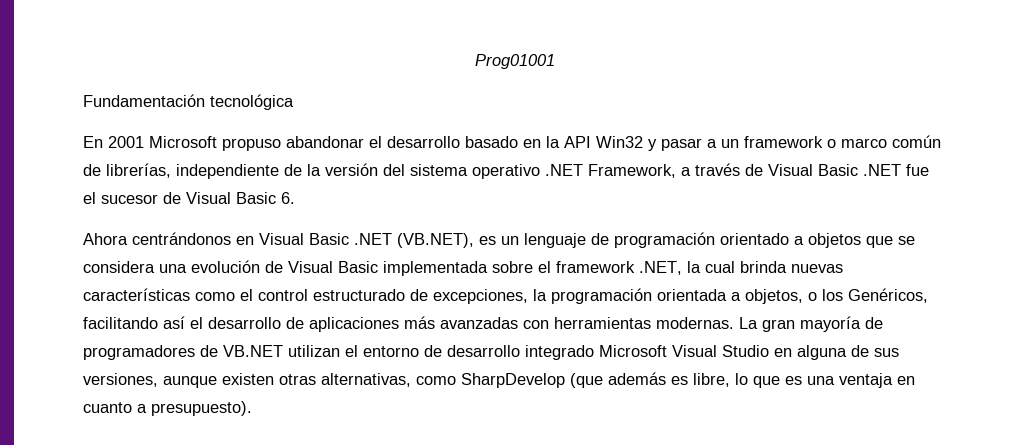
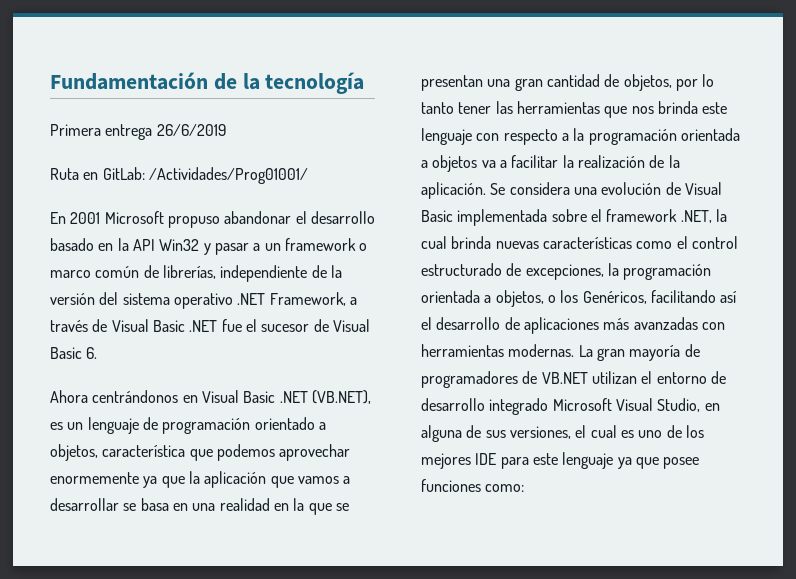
- Prog01001
- Fundamentación tecnológica
+ Fundamentación de la tecnología
+ Primera entrega 26/6/2019
+ Ruta en GitLab: /Actividades/Prog01001/
- Ahora centrándonos en Visual Basic .NET (VB.NET), es un lenguaje de programación orientado a objetos que se considera una evolución de Visual Basic implementada sobre el framework .NET, la cual brinda nuevas características como el control estructurado de excepciones, la programación orientada a objetos, o los Genéricos, facilitando así el desarrollo de aplicaciones más avanzadas con herramientas modernas.
+ Ahora centrándonos en Visual Basic .NET (VB.NET), es un lenguaje de programación orientado a objetos, característica que podemos aprovechar enormemente ya que la aplicación que vamos a desarrollar se basa en una realidad en la que se presentan una gran cantidad de objetos, por lo tanto tener las herramientas que nos brinda este lenguaje con respecto a la programación orientada a objetos va a facilitar la realización de la aplicación. Se considera una evolución de Visual Basic implementada sobre el framework .NET, la cual brinda nuevas características como el control estructurado de excepciones, la programación orientada a objetos, o los Genéricos, facilitando así el desarrollo de aplicaciones más avanzadas con herramientas modernas.
- La gran mayoría de programadores de VB.NET utilizan el entorno de desarrollo integrado Microsoft Visual Studio en alguna de sus versiones, aunque existen otras alternativas, como SharpDevelop (que además es libre, lo que es una ventaja en cuanto a presupuesto).
+ La gran mayoría de programadores de VB.NET utilizan el entorno de desarrollo integrado Microsoft Visual Studio, en alguna de sus versiones, el cual es uno de los mejores IDE para este lenguaje ya que posee funciones como:

